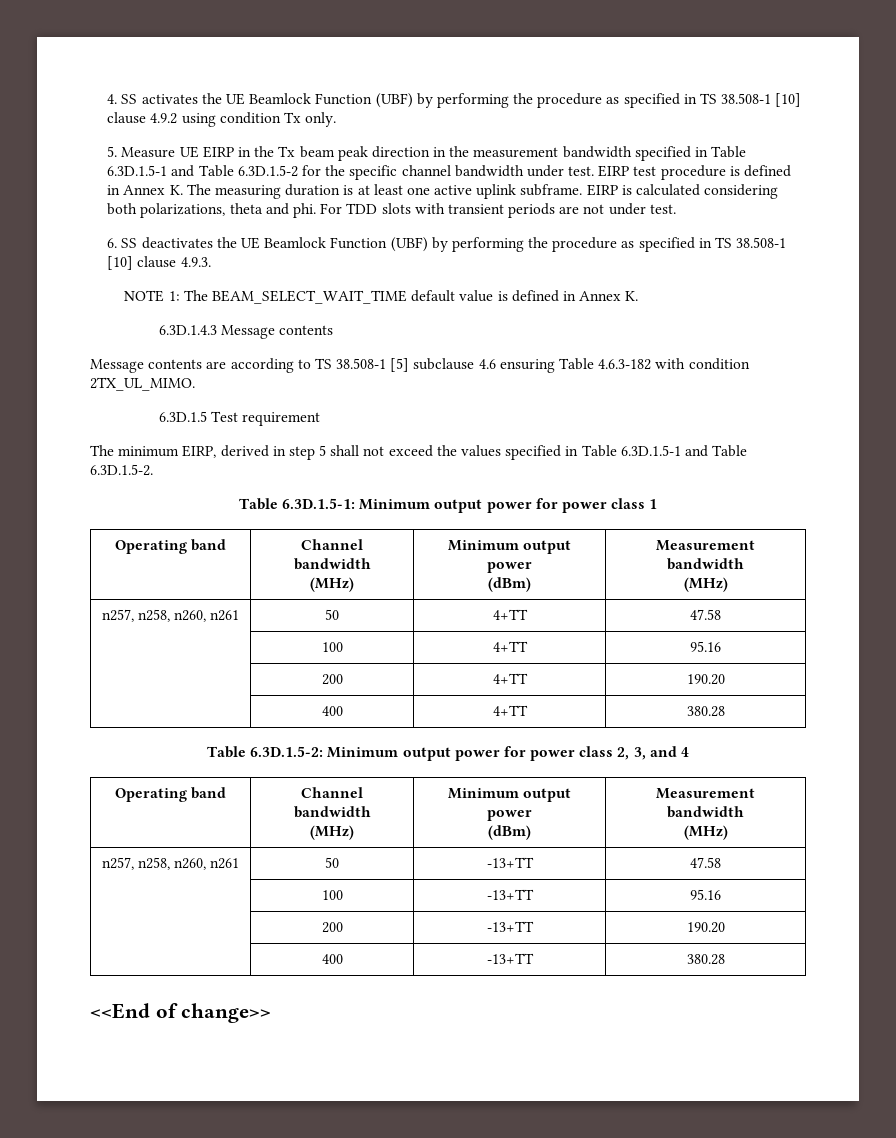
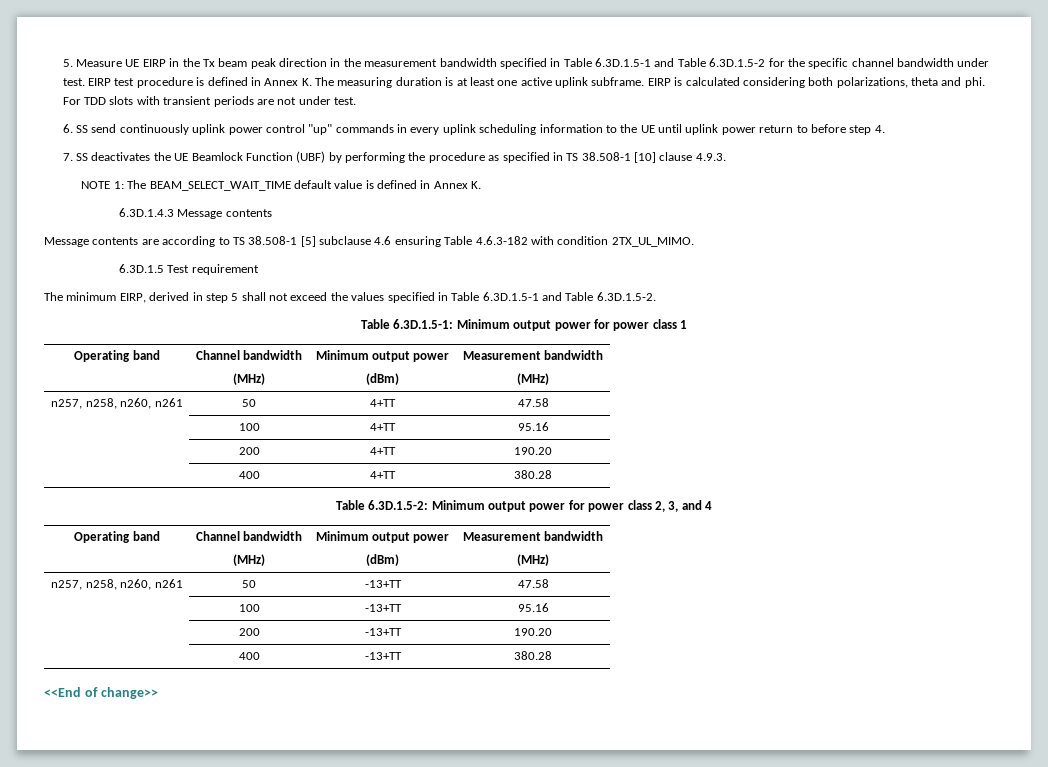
- 4. SS activates the UE Beamlock Function (UBF) by performing the procedure as specified in TS 38.508-1 [10] clause 4.9.2 using condition Tx only.
- 6. SS deactivates the UE Beamlock Function (UBF) by performing the procedure as specified in TS 38.508-1 [10] clause 4.9.3.
+ 6. SS send continuously uplink power control "up" commands in every uplink scheduling information to the UE until uplink power return to before step 4.
+ 7. SS deactivates the UE Beamlock Function (UBF) by performing the procedure as specified in TS 38.508-1 [10] clause 4.9.3.

